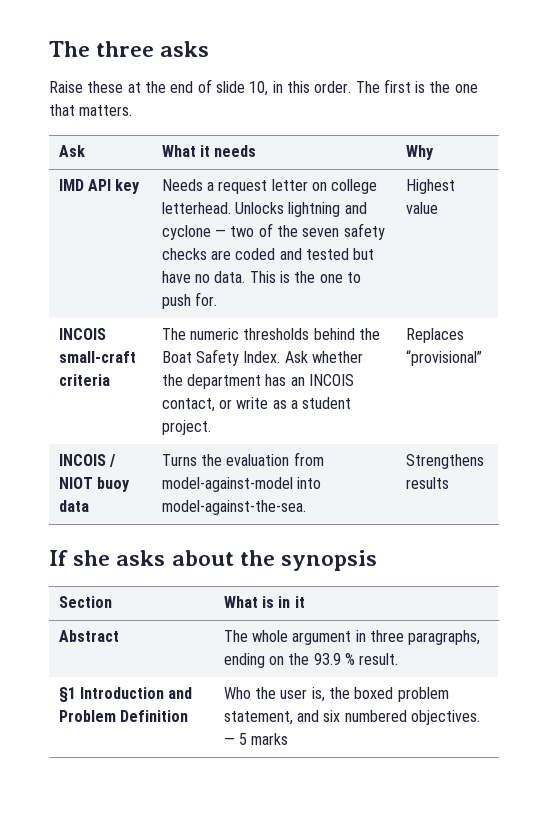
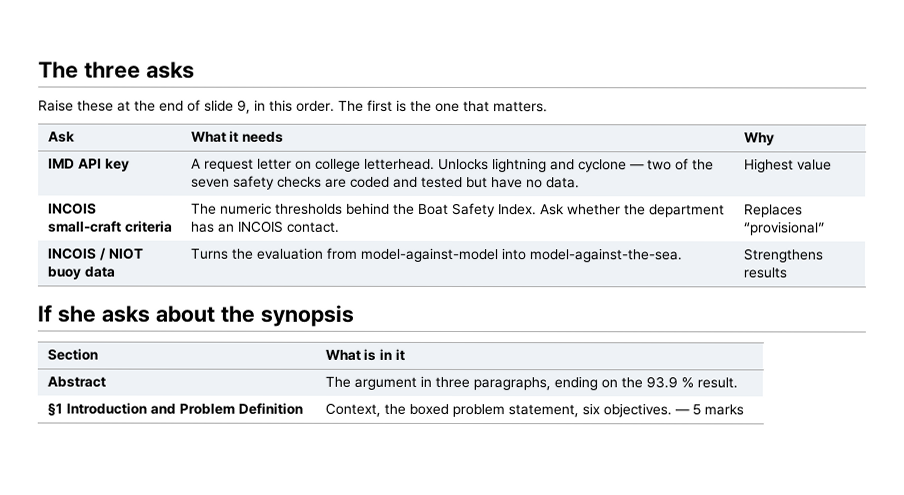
- Raise these at the end of slide 10, in this order.
+ Raise these at the end of slide 9, in this order.
- IMD API key | Needs a request letter on college letterhead. Unlocks lightning and cyclone — two of the seven safety checks are coded and tested but have no data. This is the one to push for. | Highest value
+ IMD API key | A request letter on college letterhead. Unlocks lightning and cyclone — two of the seven safety checks are coded and tested but have no data. | Highest value
- INCOIS small-craft criteria | The numeric thresholds behind the Boat Safety Index. Ask whether the department has an INCOIS contact, or write as a student project. | Replaces “provisional”
+ INCOIS small-craft criteria | The numeric thresholds behind the Boat Safety Index. Ask whether the department has an INCOIS contact. | Replaces “provisional”
- Abstract | The whole argument in three paragraphs, ending on the 93.9 % result.
+ Abstract | The argument in three paragraphs, ending on the 93.9 % result.
- §1 Introduction and Problem Definition | Who the user is, the boxed problem statement, and six numbered objectives. — 5 marks
+ §1 Introduction and Problem Definition | Context, the boxed problem statement, six objectives. — 5 marks

